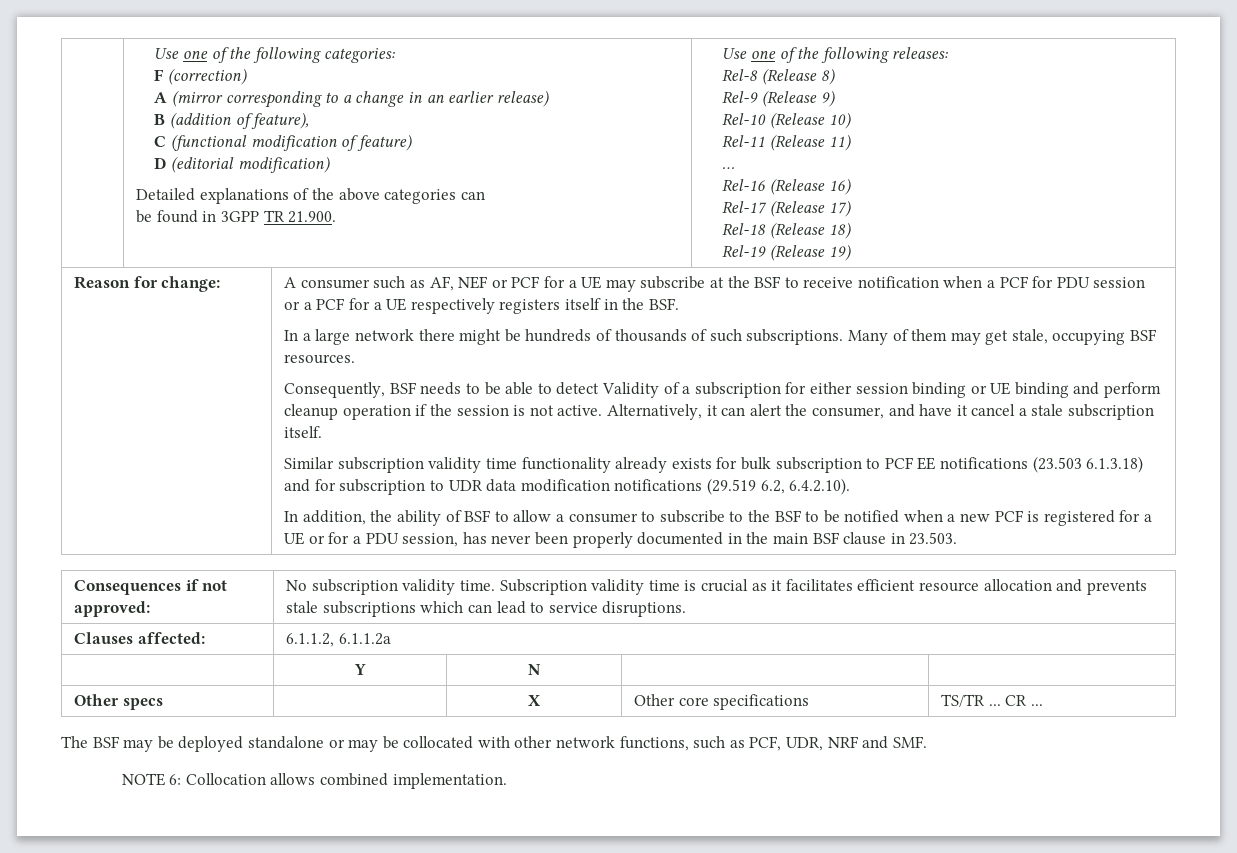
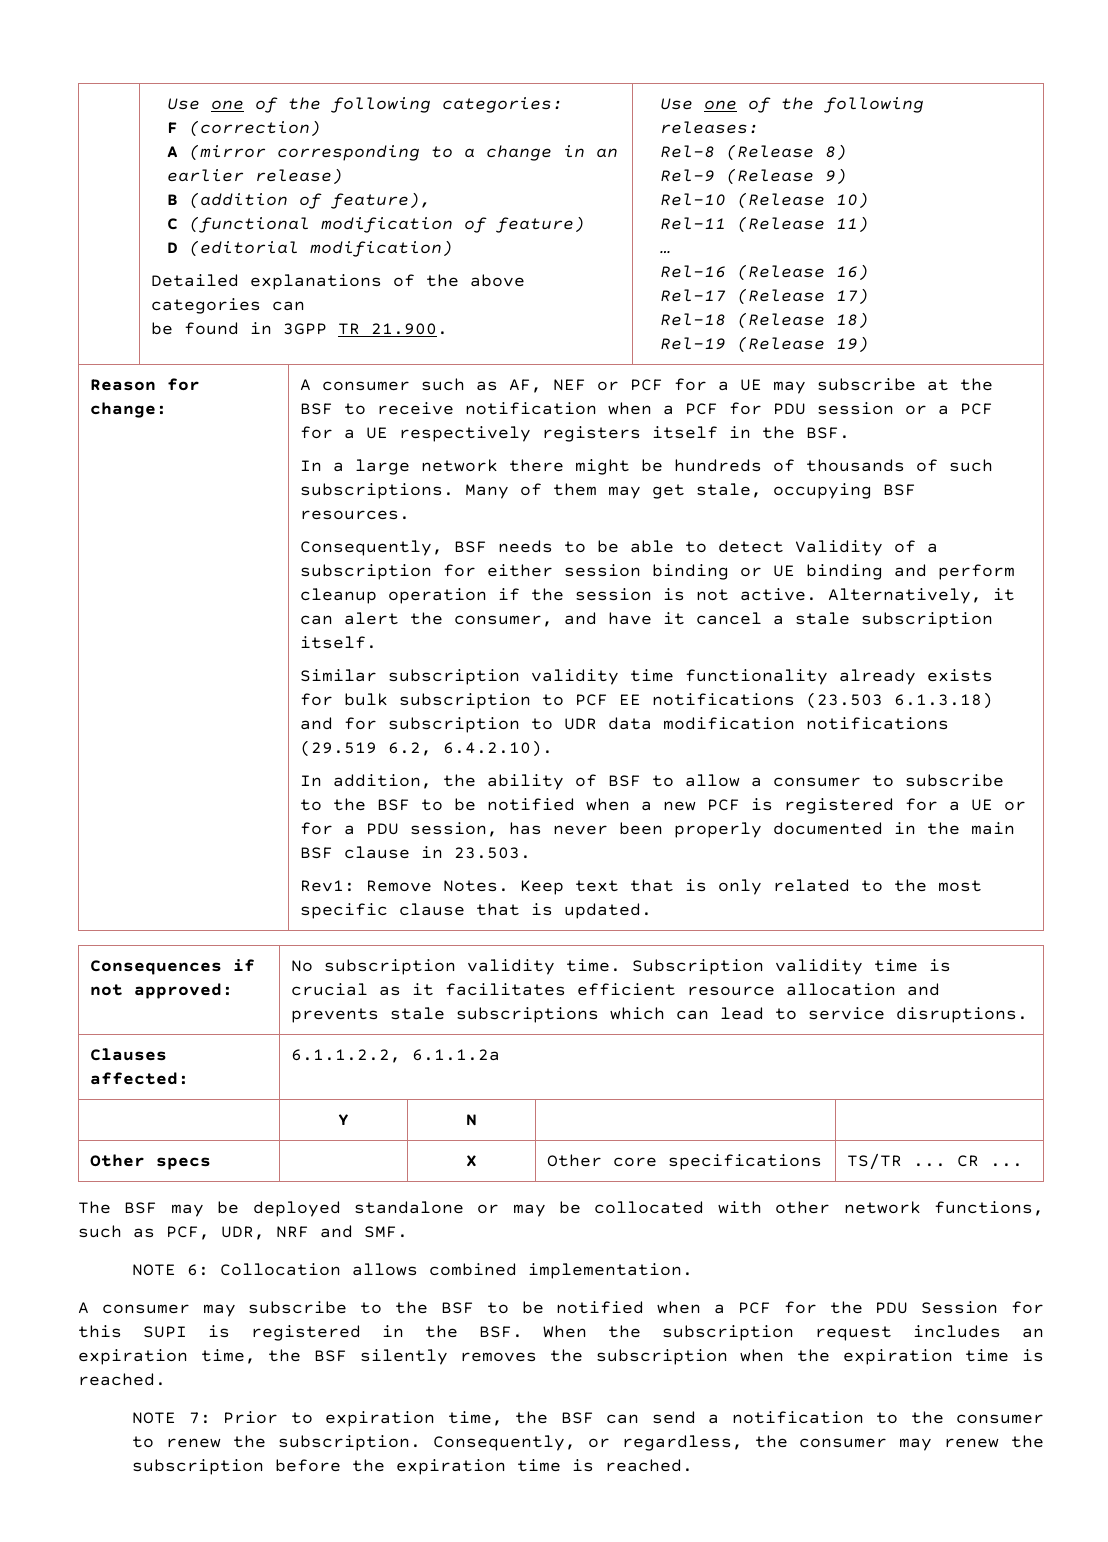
+ Rev1: Remove Notes. Keep text that is only related to the most specific clause that is updated.
- Clauses affected: | 6.1.1.2, 6.1.1.2a
+ Clauses affected: | 6.1.1.2.2, 6.1.1.2a
+ A consumer may subscribe to the BSF to be notified when a PCF for the PDU Session for this SUPI is registered in the BSF. When the subscription request includes an expiration time, the BSF silently removes the subscription when the expiration time is reached.
+ NOTE 7: Prior to expiration time, the BSF can send a notification to the consumer to renew the subscription. Consequently, or regardless, the consumer may renew the subscription before the expiration time is reached.

